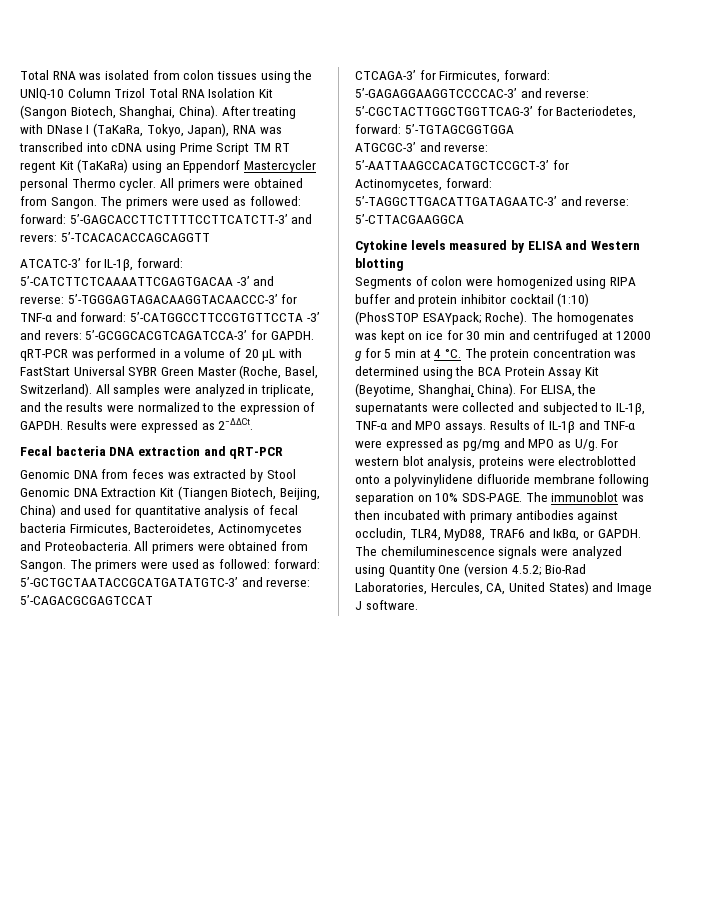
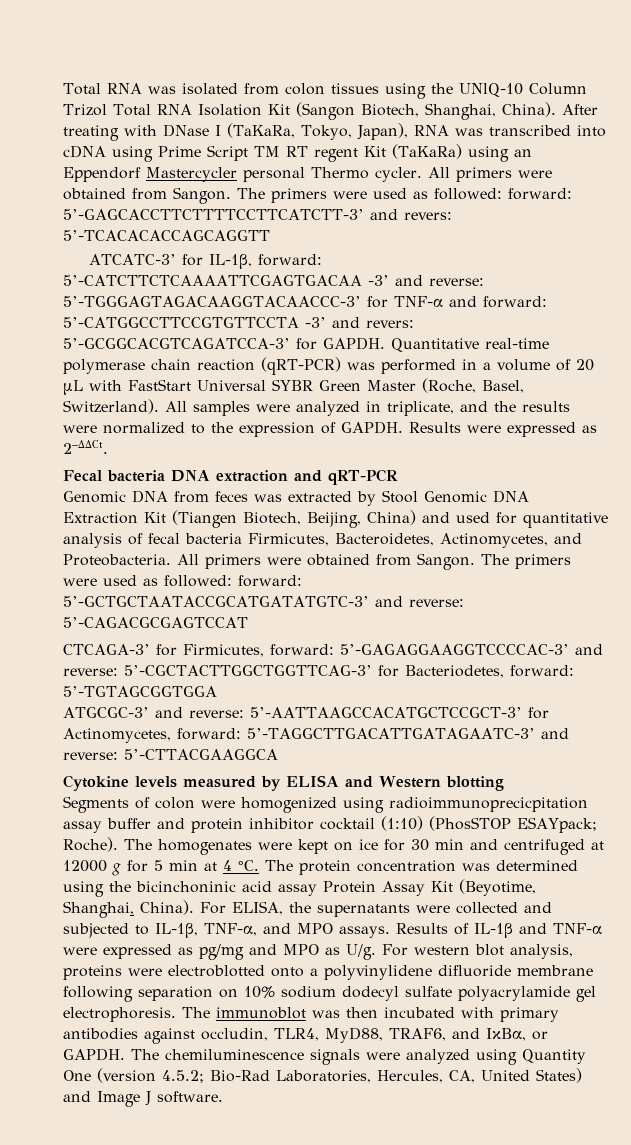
- ATCATC-3’ for IL-1β, forward: 5’-CATCTTCTCAAAATTCGAGTGACAA -3’ and reverse: 5’-TGGGAGTAGACAAGGTACAACCC-3’ for TNF-α and forward: 5’-CATGGCCTTCCGTGTTCCTA -3’ and revers: 5’-GCGGCACGTCAGATCCA-3’ for GAPDH. qRT-PCR was performed in a volume of 20 μL with FastStart Universal SYBR Green Master (Roche, Basel, Switzerland).
+ ATCATC-3’ for IL-1β, forward: 5’-CATCTTCTCAAAATTCGAGTGACAA -3’ and reverse: 5’-TGGGAGTAGACAAGGTACAACCC-3’ for TNF-α and forward: 5’-CATGGCCTTCCGTGTTCCTA -3’ and revers: 5’-GCGGCACGTCAGATCCA-3’ for GAPDH. Quantitative real-time polymerase chain reaction (qRT-PCR) was performed in a volume of 20 μL with FastStart Universal SYBR Green Master (Roche, Basel, Switzerland).
- Genomic DNA from feces was extracted by Stool Genomic DNA Extraction Kit (Tiangen Biotech, Beijing, China) and used for quantitative analysis of fecal bacteria Firmicutes, Bacteroidetes, Actinomycetes and Proteobacteria.
+ Genomic DNA from feces was extracted by Stool Genomic DNA Extraction Kit (Tiangen Biotech, Beijing, China) and used for quantitative analysis of fecal bacteria Firmicutes, Bacteroidetes, Actinomycetes, and Proteobacteria.
- Segments of colon were homogenized using RIPA buffer and protein inhibitor cocktail (1:10) (PhosSTOP ESAYpack; Roche).
+ Segments of colon were homogenized using radioimmunoprecicpitation assay buffer and protein inhibitor cocktail (1:10) (PhosSTOP ESAYpack; Roche).
- The homogenates was kept on ice for 30 min and centrifuged at 12000 g for 5 min at 4 °C.
+ The homogenates were kept on ice for 30 min and centrifuged at 12000 g for 5 min at 4 °C.
- The protein concentration was determined using the BCA Protein Assay Kit (Beyotime, Shanghai, China).
+ The protein concentration was determined using the bicinchoninic acid assay Protein Assay Kit (Beyotime, Shanghai, China).
- For ELISA, the supernatants were collected and subjected to IL-1β, TNF-α and MPO assays.
+ For ELISA, the supernatants were collected and subjected to IL-1β, TNF-α, and MPO assays.
- Results of IL-1β and TNF-α were expressed as pg/mg and MPO as U/g. For western blot analysis, proteins were electroblotted onto a polyvinylidene difluoride membrane following separation on 10% SDS-PAGE.
+ Results of IL-1β and TNF-α were expressed as pg/mg and MPO as U/g. For western blot analysis, proteins were electroblotted onto a polyvinylidene difluoride membrane following separation on 10% sodium dodecyl sulfate polyacrylamide gel electrophoresis.
- The immunoblot was then incubated with primary antibodies against occludin, TLR4, MyD88, TRAF6 and IκBα, or GAPDH.
+ The immunoblot was then incubated with primary antibodies against occludin, TLR4, MyD88, TRAF6, and IκBα, or GAPDH.

